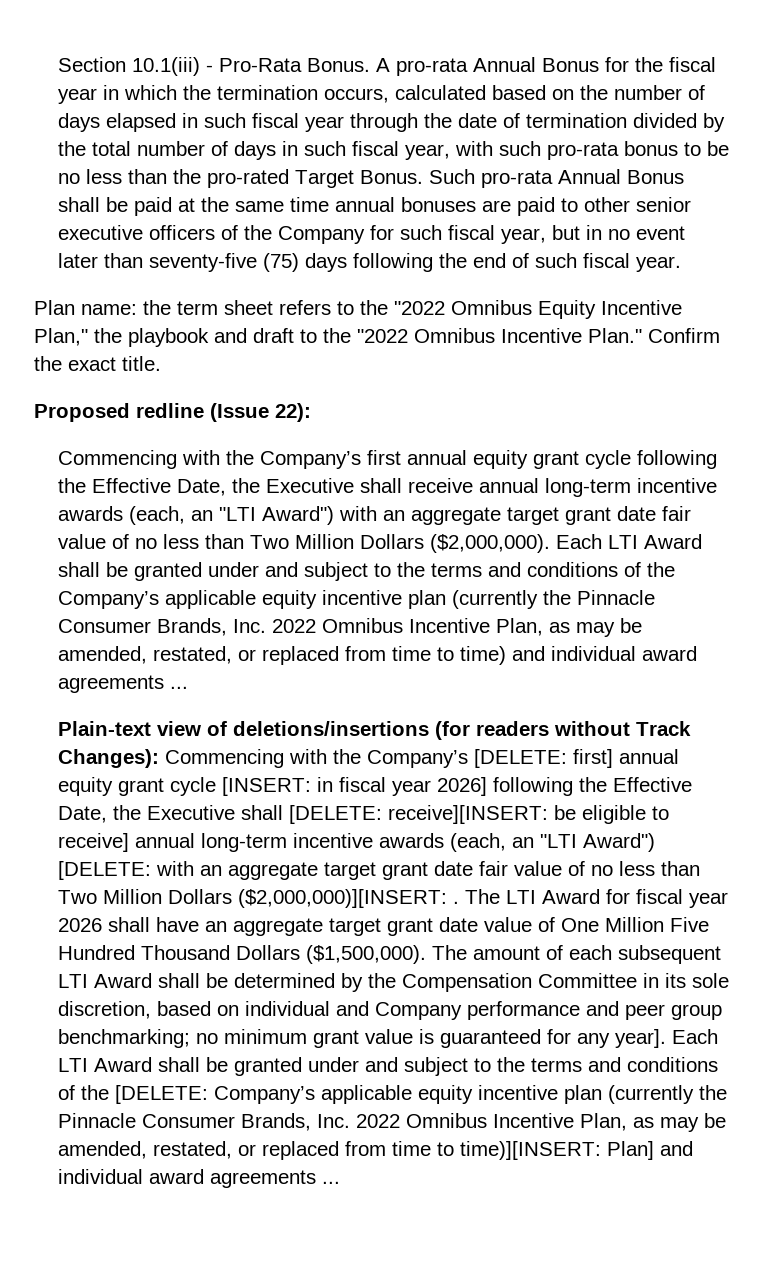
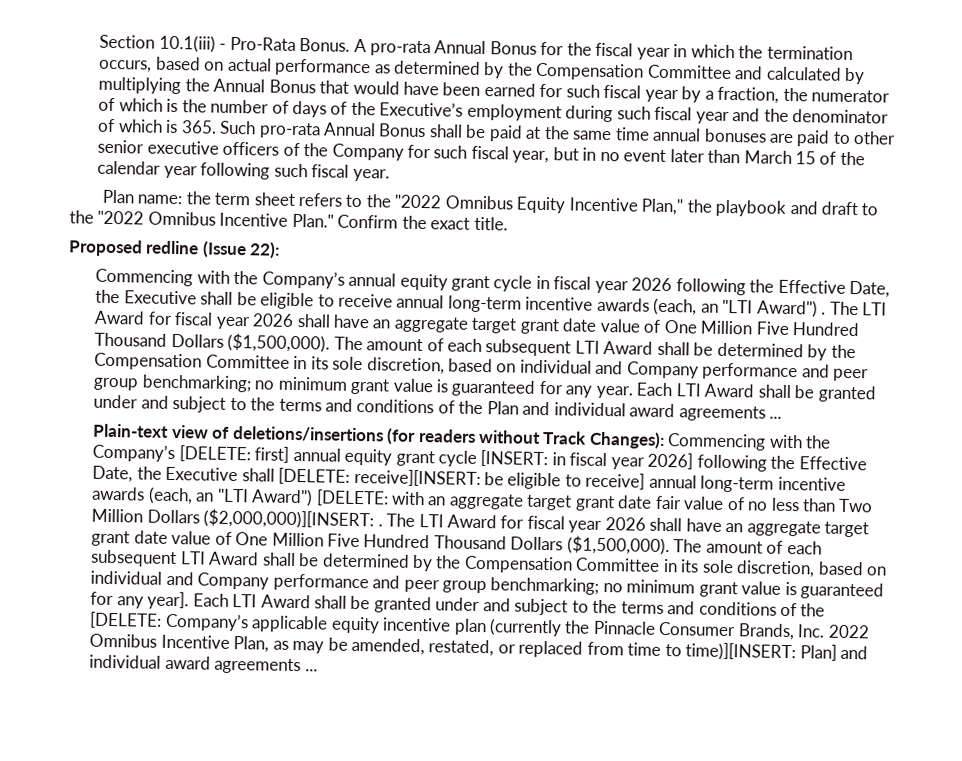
- A pro-rata Annual Bonus for the fiscal year in which the termination occurs, calculated based on the number of days elapsed in such fiscal year through the date of termination divided by the total number of days in such fiscal year, with such pro-rata bonus to be no less than the pro-rated Target Bonus. Such pro-rata Annual Bonus shall be paid at the same time annual bonuses are paid to other senior executive officers of the Company for such fiscal year, but in no event later than seventy-five (75) days following the end of such fiscal year.
+ A pro-rata Annual Bonus for the fiscal year in which the termination occurs, based on actual performance as determined by the Compensation Committee and calculated by multiplying the Annual Bonus that would have been earned for such fiscal year by a fraction, the numerator of which is the number of days of the Executive’s employment during such fiscal year and the denominator of which is 365. Such pro-rata Annual Bonus shall be paid at the same time annual bonuses are paid to other senior executive officers of the Company for such fiscal year, but in no event later than March 15 of the calendar year following such fiscal year.
- Commencing with the Company’s first annual equity grant cycle following the Effective Date, the Executive shall receive annual long-term incentive awards (each, an "LTI Award") with an aggregate target grant date fair value of no less than Two Million Dollars ($2,000,000).
+ Commencing with the Company’s annual equity grant cycle in fiscal year 2026 following the Effective Date, the Executive shall be eligible to receive annual long-term incentive awards (each, an "LTI Award") . The LTI Award for fiscal year 2026 shall have an aggregate target grant date value of One Million Five Hundred Thousand Dollars ($1,500,000). The amount of each subsequent LTI Award shall be determined by the Compensation Committee in its sole discretion, based on individual and Company performance and peer group benchmarking; no minimum grant value is guaranteed for any year.
- Each LTI Award shall be granted under and subject to the terms and conditions of the Company’s applicable equity incentive plan (currently the Pinnacle Consumer Brands, Inc. 2022 Omnibus Incentive Plan, as may be amended, restated, or replaced from time to time) and individual award agreements ...
+ Each LTI Award shall be granted under and subject to the terms and conditions of the Plan and individual award agreements ...

